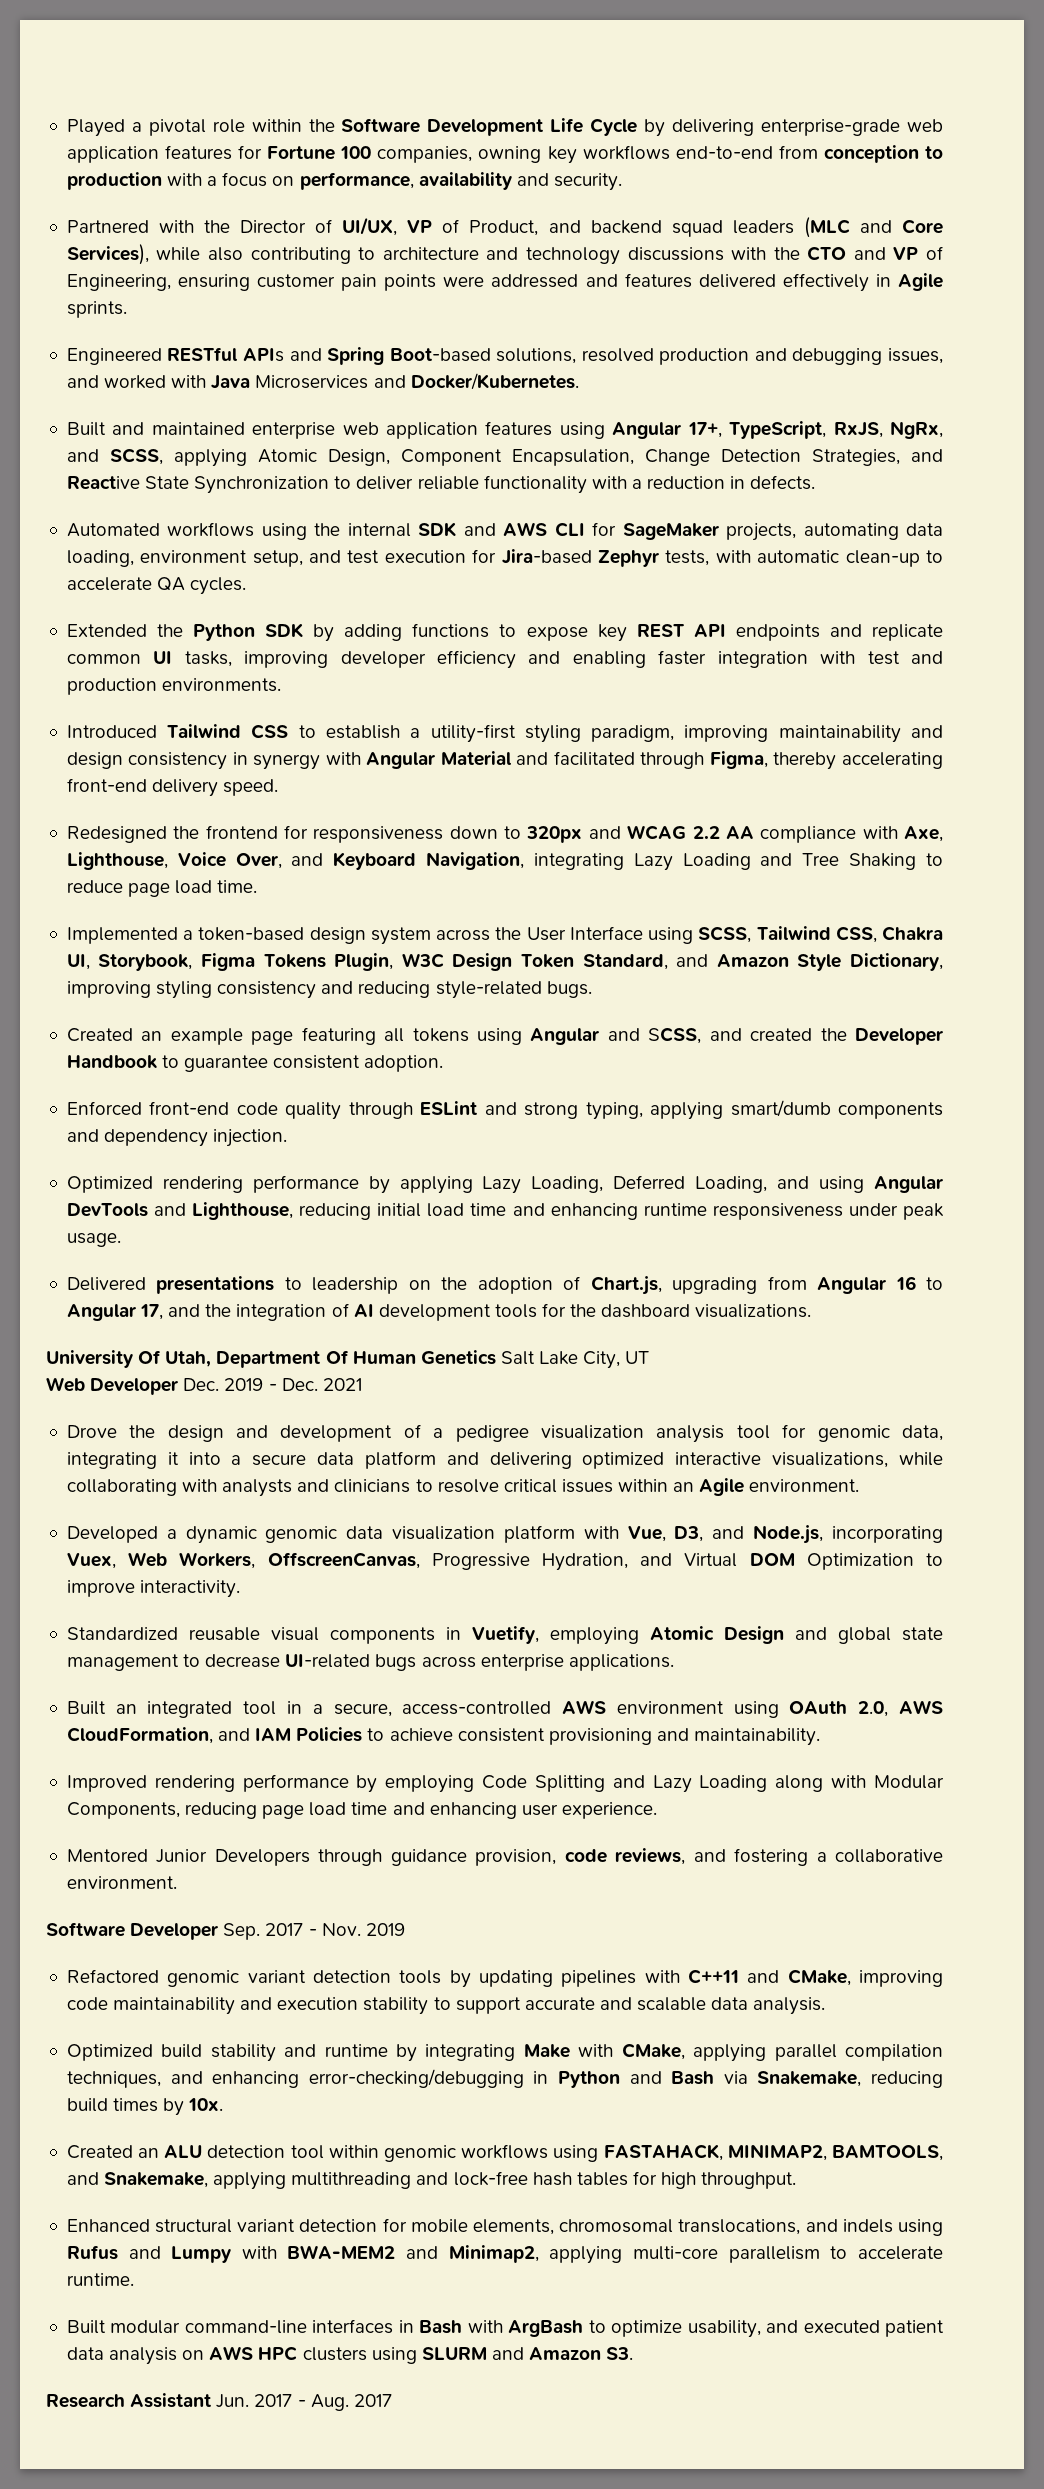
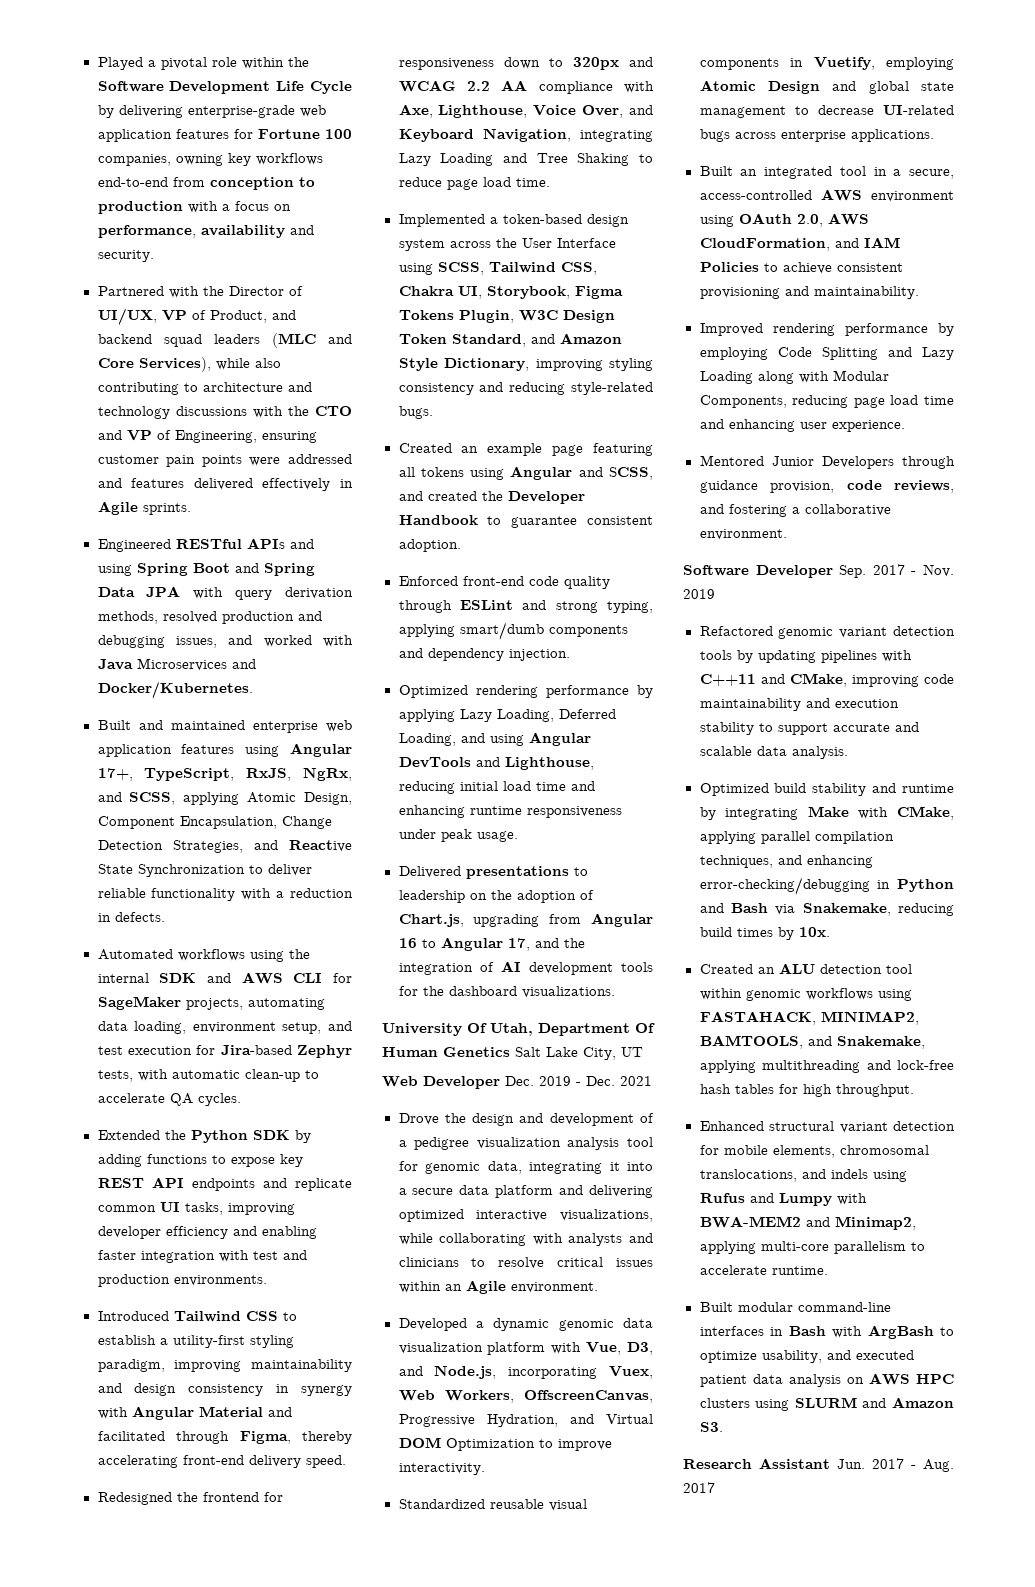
- Engineered RESTful APIs and Spring Boot-based solutions, resolved production and debugging issues, and worked with Java Microservices and Docker/Kubernetes.
+ Engineered RESTful APIs and using Spring Boot and Spring Data JPA with query derivation methods, resolved production and debugging issues, and worked with Java Microservices and Docker/Kubernetes.

